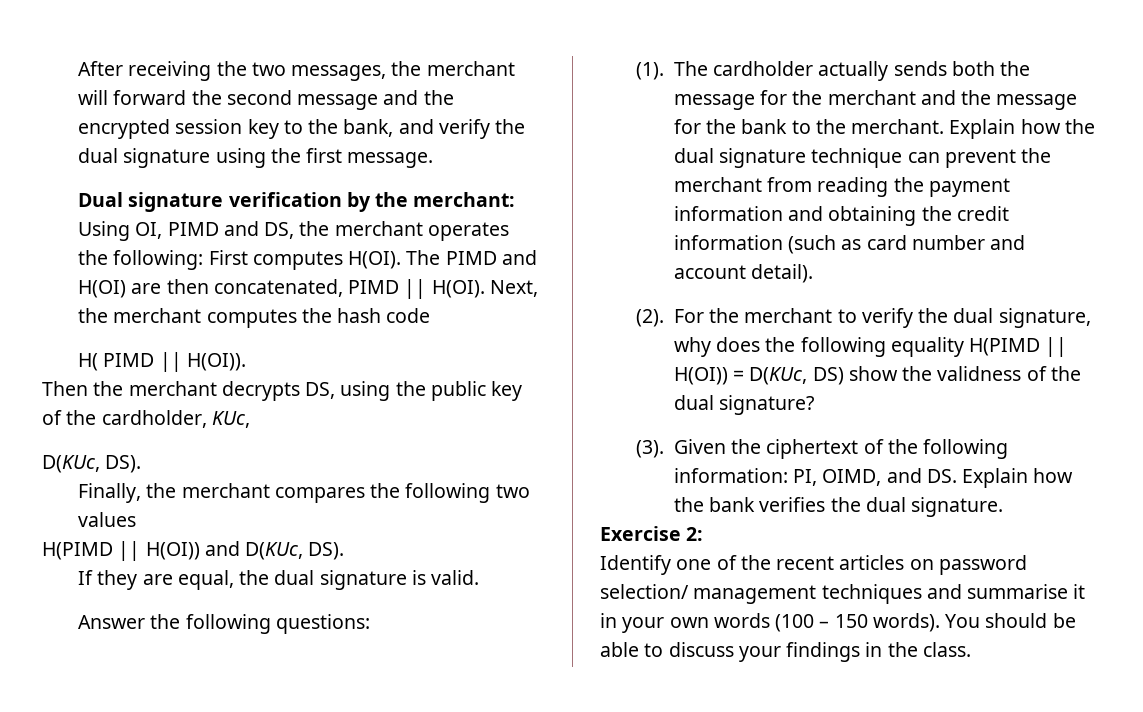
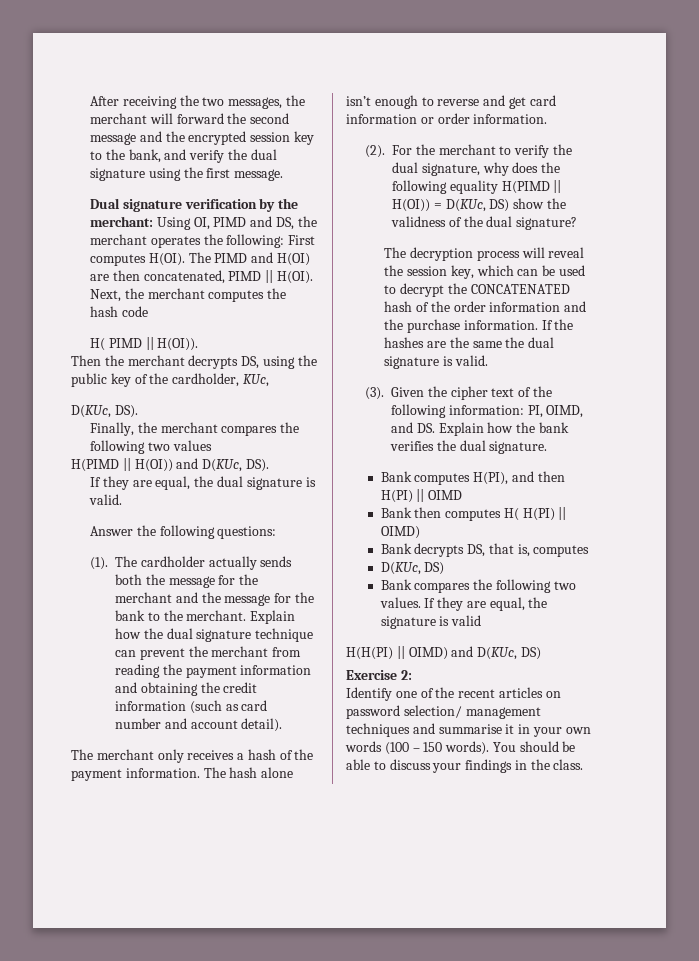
+ The merchant only receives a hash of the payment information. The hash alone isn’t enough to reverse and get card information or order information.
+ The decryption process will reveal the session key, which can be used to decrypt the CONCATENATED hash of the order information and the purchase information. If the hashes are the same the dual signature is valid.
- Given the ciphertext of the following information: PI, OIMD, and DS. Explain how the bank verifies the dual signature.
+ Given the cipher text of the following information: PI, OIMD, and DS. Explain how the bank verifies the dual signature.
+ Bank computes H(PI), and then H(PI) || OIMD
+ Bank then computes H( H(PI) || OIMD)
+ Bank decrypts DS, that is, computes
+ D(KUc, DS)
+ Bank compares the following two values. If they are equal, the signature is valid
+ H(H(PI) || OIMD) and D(KUc, DS)

